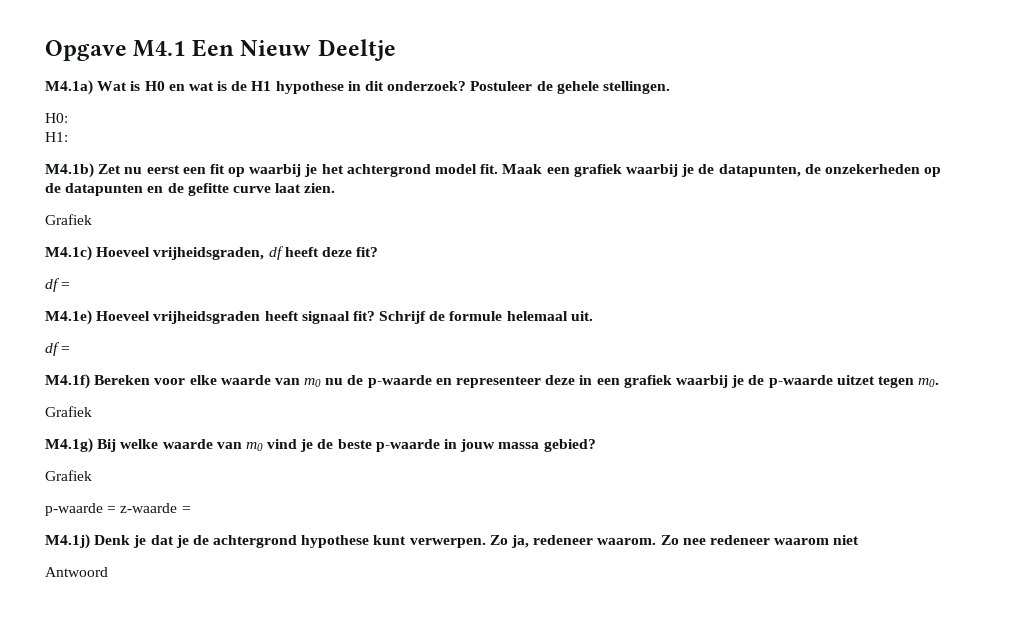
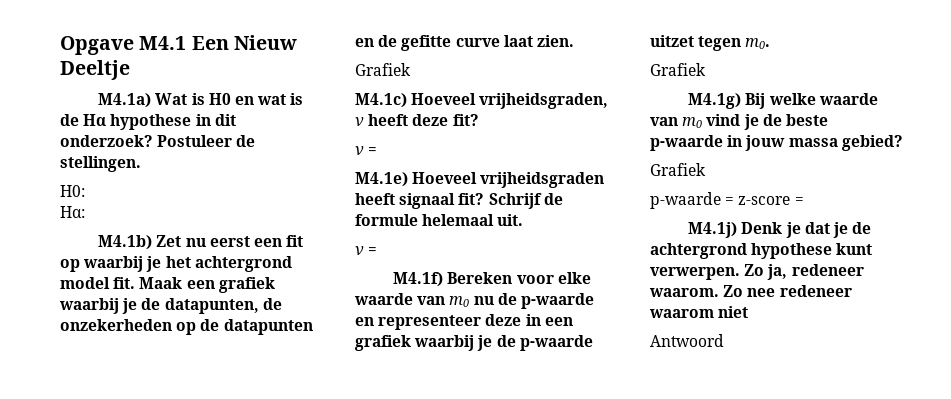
- M4.1a) Wat is H0 en wat is de H1 hypothese in dit onderzoek?
+ M4.1a) Wat is H0 en wat is de Hα hypothese in dit onderzoek?
- Postuleer de gehele stellingen.
+ Postuleer de stellingen.
- H1:
+ Hα:
- M4.1c) Hoeveel vrijheidsgraden, df heeft deze fit?
- df =
+ M4.1c) Hoeveel vrijheidsgraden, ν heeft deze fit?
+ ν =
  Schrijf de formule helemaal uit.
- df =
+ ν =
- p-waarde = z-waarde =
+ p-waarde = z-score =

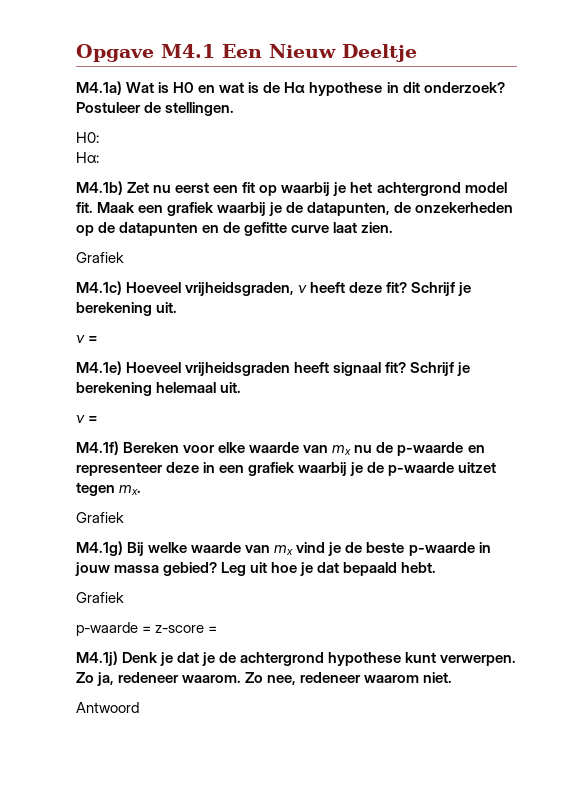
+ Schrijf je berekening uit.
- Schrijf de formule helemaal uit.
+ Schrijf je berekening helemaal uit.
- M4.1f) Bereken voor elke waarde van m0 nu de p-waarde en representeer deze in een grafiek waarbij je de p-waarde uitzet tegen m0.
+ M4.1f) Bereken voor elke waarde van mx nu de p-waarde en representeer deze in een grafiek waarbij je de p-waarde uitzet tegen mx.
- M4.1g) Bij welke waarde van m0 vind je de beste p-waarde in jouw massa gebied?
+ M4.1g) Bij welke waarde van mx vind je de beste p-waarde in jouw massa gebied? Leg uit hoe je dat bepaald hebt.
- Zo nee redeneer waarom niet
+ Zo nee, redeneer waarom niet.

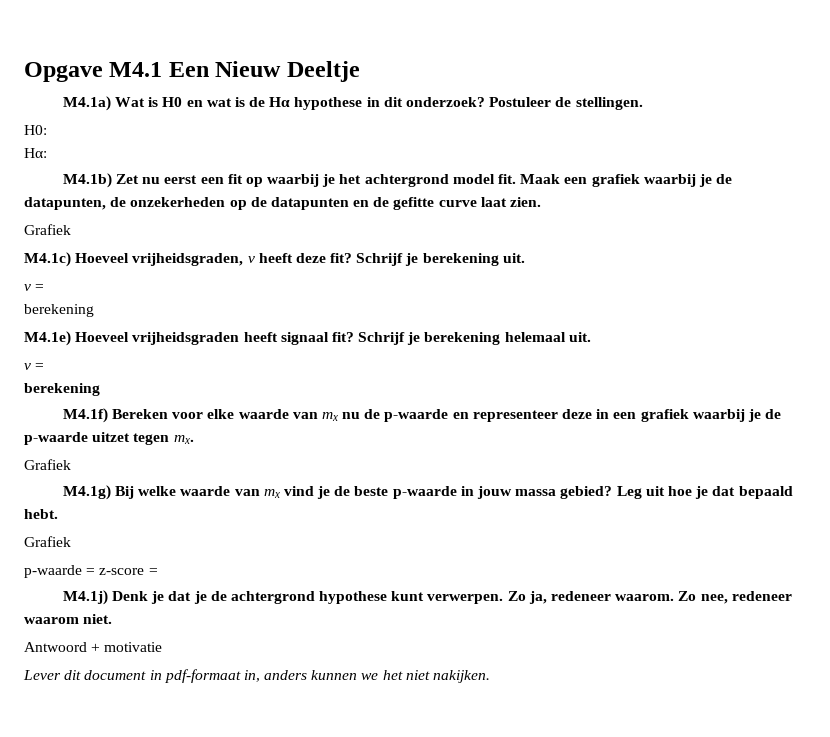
  Schrijf je berekening uit.
  ν =
+ berekening
  Schrijf je berekening helemaal uit.
  ν =
+ berekening
- Antwoord
+ Antwoord + motivatie
+ Lever dit document in pdf-formaat in, anders kunnen we het niet nakijken.

